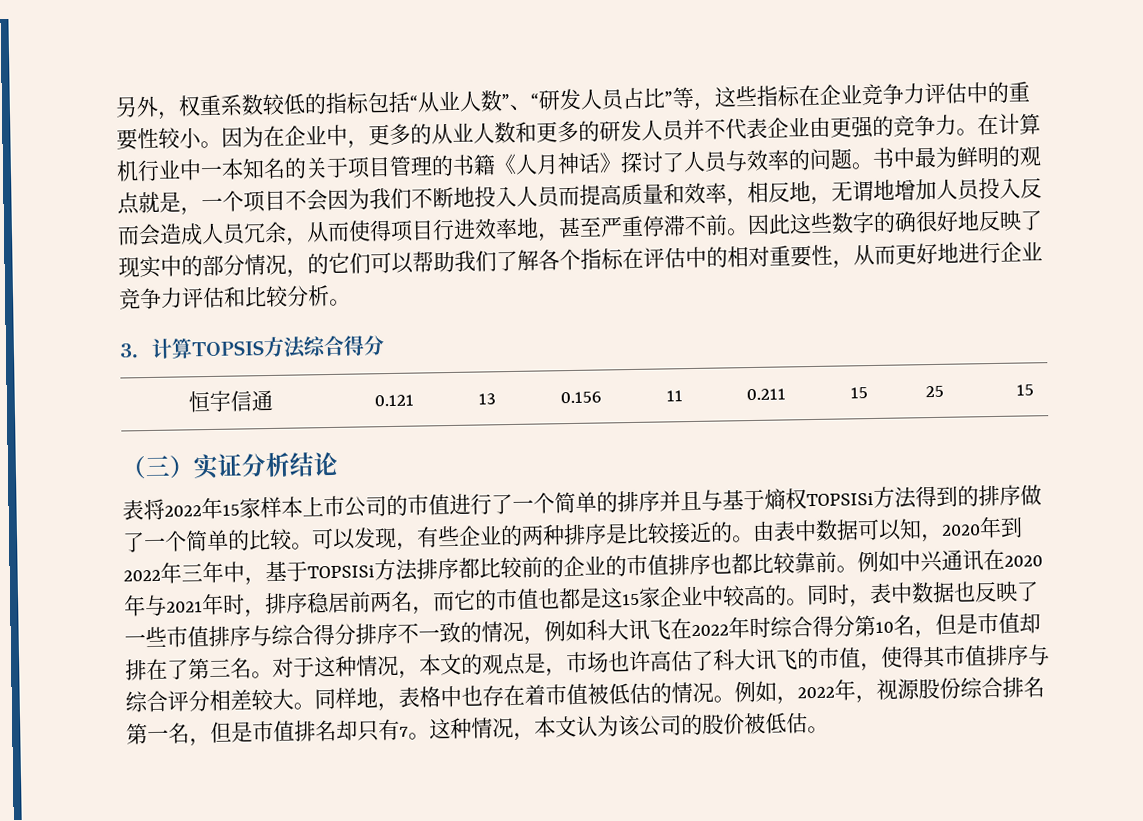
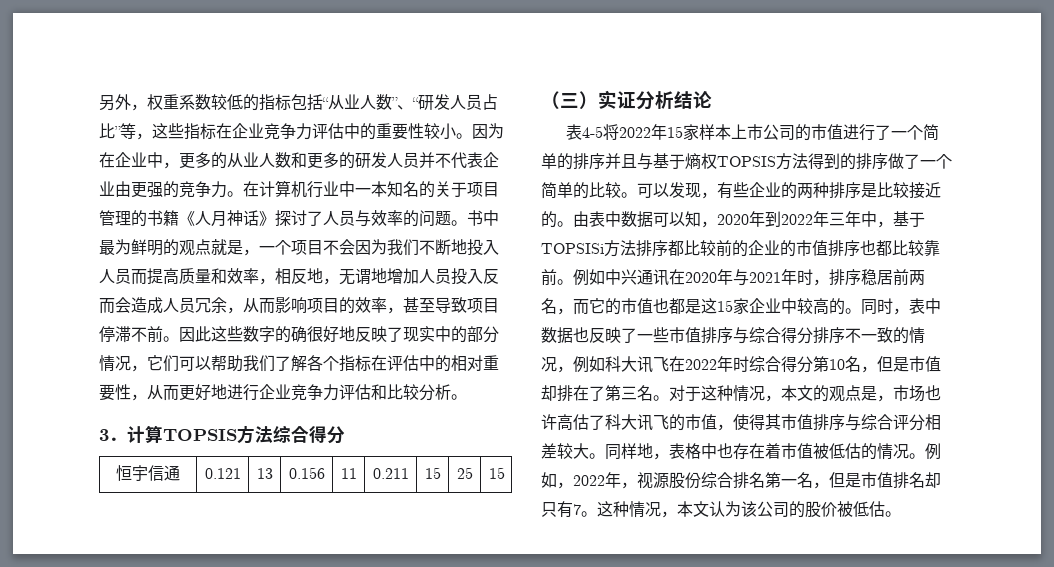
- 书中最为鲜明的观点就是，一个项目不会因为我们不断地投入人员而提高质量和效率，相反地，无谓地增加人员投入反而会造成人员冗余，从而使得项目行进效率地，甚至严重停滞不前。
+ 书中最为鲜明的观点就是，一个项目不会因为我们不断地投入人员而提高质量和效率，相反地，无谓地增加人员投入反而会造成人员冗余，从而影响项目的效率，甚至导致项目停滞不前。
- 因此这些数字的确很好地反映了现实中的部分情况，的它们可以帮助我们了解各个指标在评估中的相对重要性，从而更好地进行企业竞争力评估和比较分析。
+ 因此这些数字的确很好地反映了现实中的部分情况，它们可以帮助我们了解各个指标在评估中的相对重要性，从而更好地进行企业竞争力评估和比较分析。
- 表将2022年15家样本上市公司的市值进行了一个简单的排序并且与基于熵权TOPSISi方法得到的排序做了一个简单的比较。
+ 表4-5将2022年15家样本上市公司的市值进行了一个简单的排序并且与基于熵权TOPSIS方法得到的排序做了一个简单的比较。

